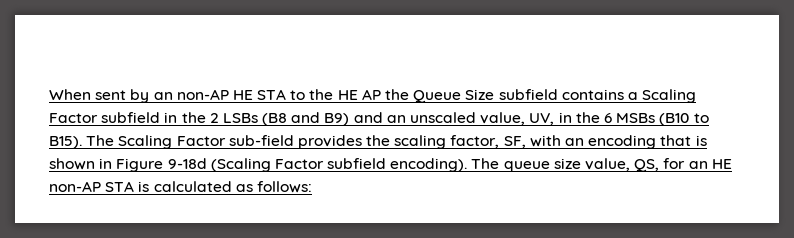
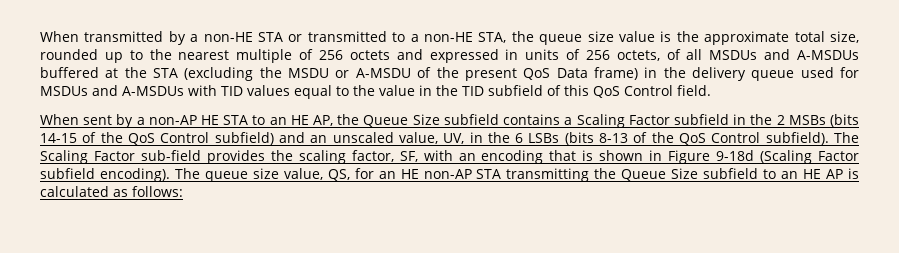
- When sent by an non-AP HE STA to the HE AP the Queue Size subfield contains a Scaling Factor subfield in the 2 LSBs (B8 and B9) and an unscaled value, UV, in the 6 MSBs (B10 to B15).
+ When transmitted by a non-HE STA or transmitted to a non-HE STA, the queue size value is the approximate total size, rounded up to the nearest multiple of 256 octets and expressed in units of 256 octets, of all MSDUs and A-MSDUs buffered at the STA (excluding the MSDU or A-MSDU of the present QoS Data frame) in the delivery queue used for MSDUs and A-MSDUs with TID values equal to the value in the TID subfield of this QoS Control field.
+ When sent by a non-AP HE STA to an HE AP, the Queue Size subfield contains a Scaling Factor subfield in the 2 MSBs (bits 14-15 of the QoS Control subfield) and an unscaled value, UV, in the 6 LSBs (bits 8-13 of the QoS Control subfield).
- The queue size value, QS, for an HE non-AP STA is calculated as follows:
+ The queue size value, QS, for an HE non-AP STA transmitting the Queue Size subfield to an HE AP is calculated as follows:

